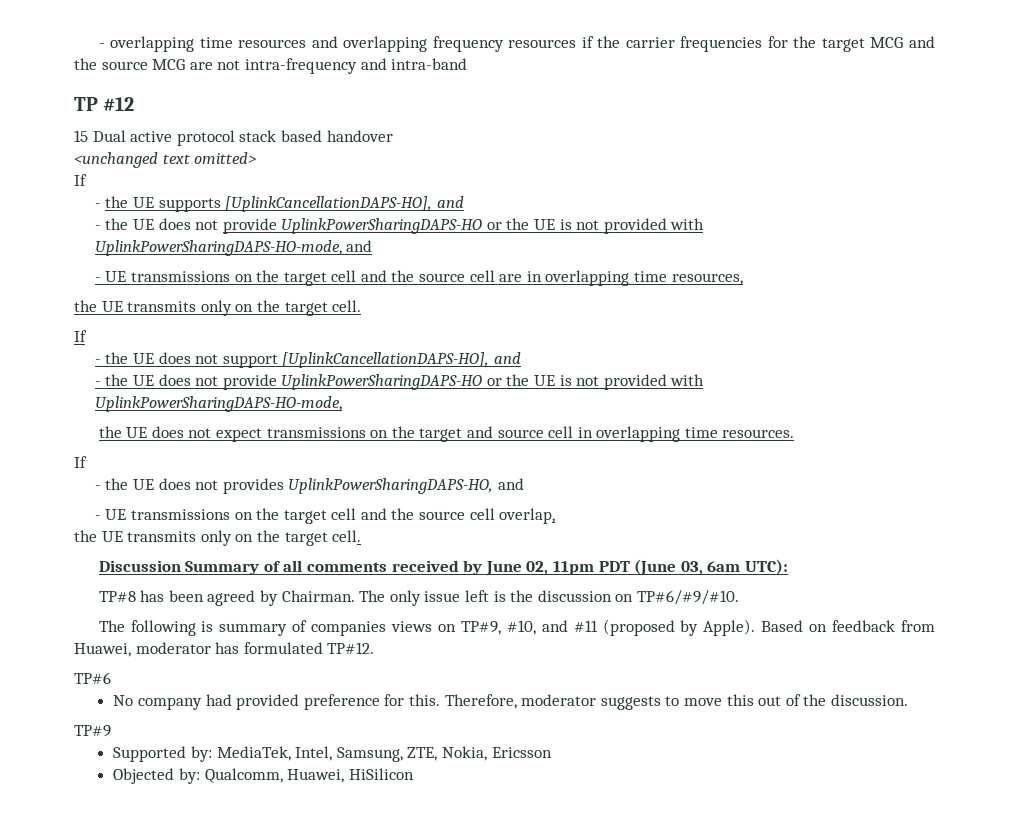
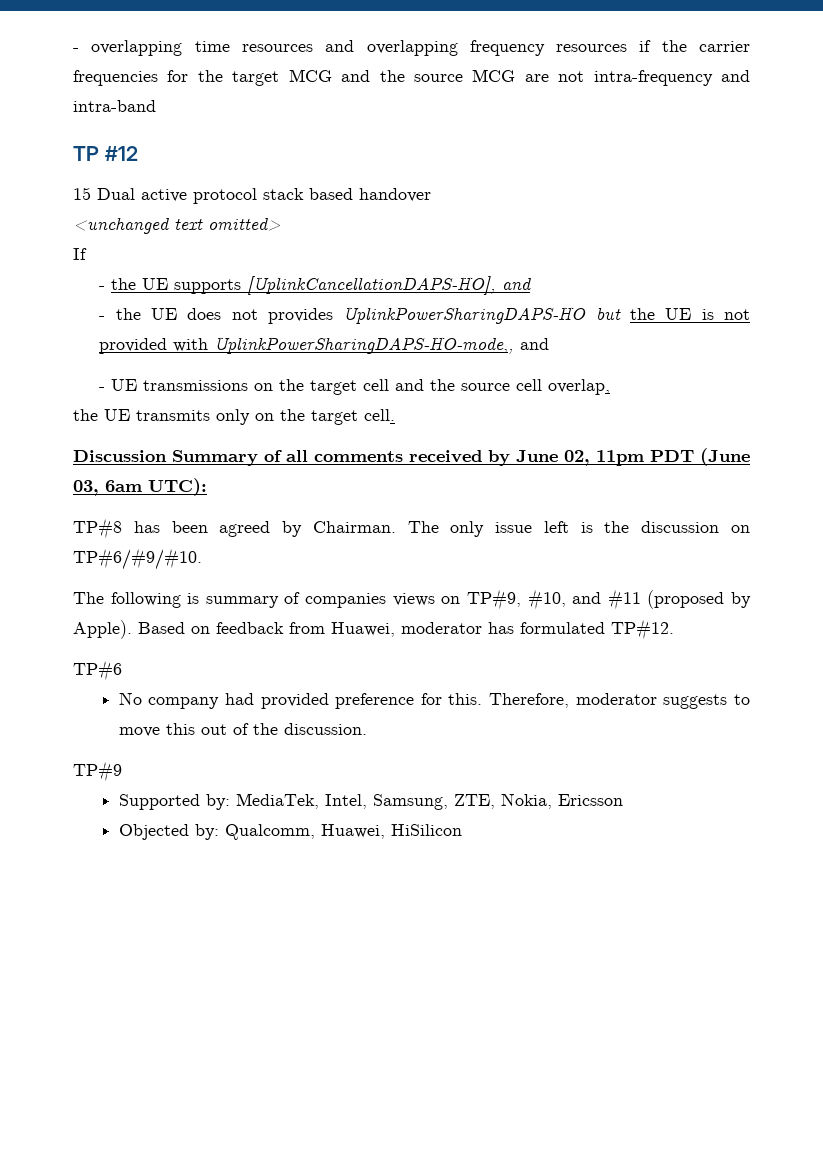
- - the UE does not provide UplinkPowerSharingDAPS-HO or the UE is not provided with UplinkPowerSharingDAPS-HO-mode, and
- - UE transmissions on the target cell and the source cell are in overlapping time resources,
- the UE transmits only on the target cell.
- If
- - the UE does not support [UplinkCancellationDAPS-HO], and
- - the UE does not provide UplinkPowerSharingDAPS-HO or the UE is not provided with UplinkPowerSharingDAPS-HO-mode,
- the UE does not expect transmissions on the target and source cell in overlapping time resources.
- If
- - the UE does not provides UplinkPowerSharingDAPS-HO, and
+ - the UE does not provides UplinkPowerSharingDAPS-HO but the UE is not provided with UplinkPowerSharingDAPS-HO-mode,, and

